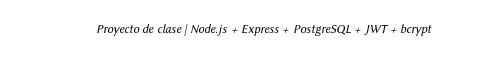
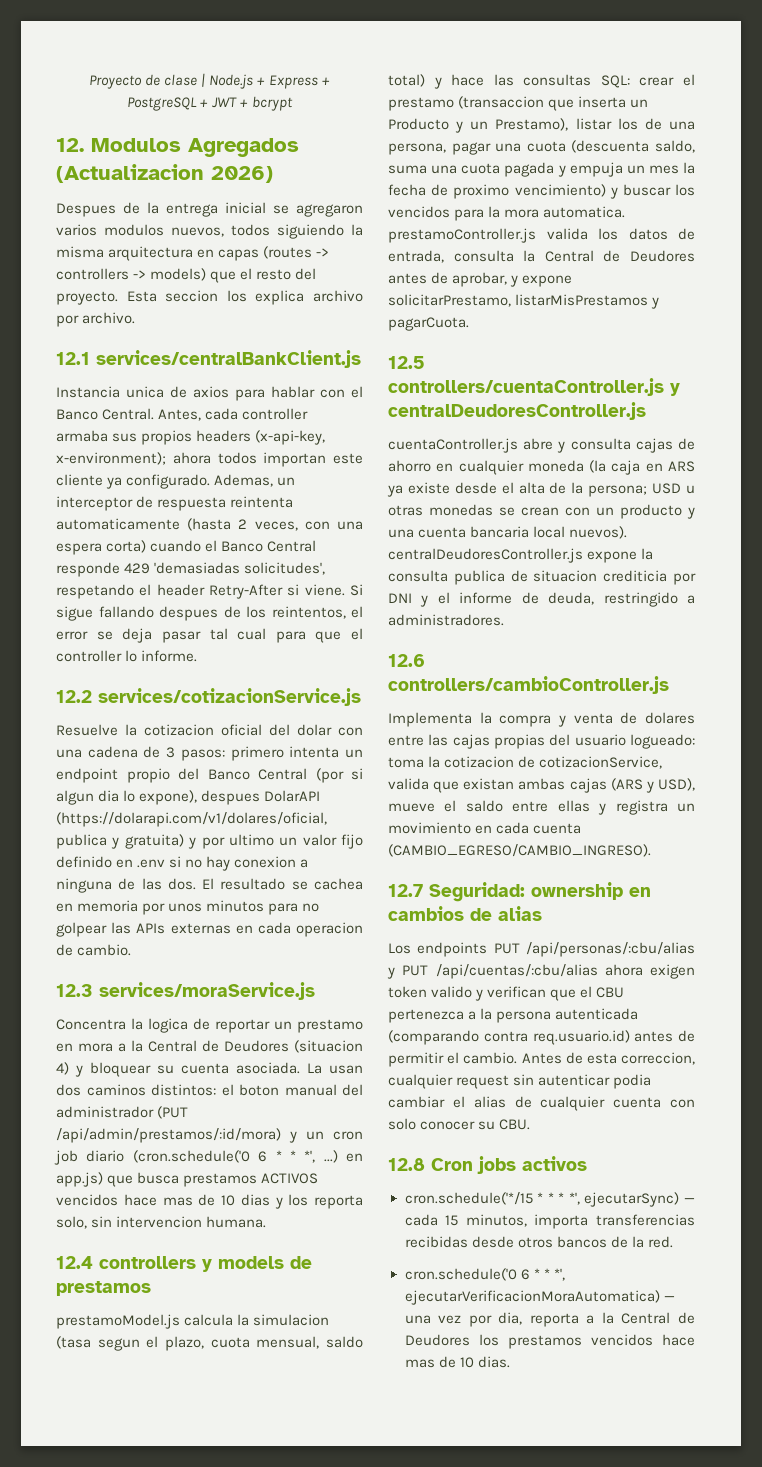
+ 12. Modulos Agregados (Actualizacion 2026)
+ Despues de la entrega inicial se agregaron varios modulos nuevos, todos siguiendo la misma arquitectura en capas (routes -> controllers -> models) que el resto del proyecto. Esta seccion los explica archivo por archivo.
+ 12.1 services/centralBankClient.js
+ Instancia unica de axios para hablar con el Banco Central. Antes, cada controller armaba sus propios headers (x-api-key, x-environment); ahora todos importan este cliente ya configurado. Ademas, un interceptor de respuesta reintenta automaticamente (hasta 2 veces, con una espera corta) cuando el Banco Central responde 429 'demasiadas solicitudes', respetando el header Retry-After si viene. Si sigue fallando despues de los reintentos, el error se deja pasar tal cual para que el controller lo informe.
+ 12.2 services/cotizacionService.js
+ Resuelve la cotizacion oficial del dolar con una cadena de 3 pasos: primero intenta un endpoint propio del Banco Central (por si algun dia lo expone), despues DolarAPI (https://dolarapi.com/v1/dolares/oficial, publica y gratuita) y por ultimo un valor fijo definido en .env si no hay conexion a ninguna de las dos. El resultado se cachea en memoria por unos minutos para no golpear las APIs externas en cada operacion de cambio.
+ 12.3 services/moraService.js
+ Concentra la logica de reportar un prestamo en mora a la Central de Deudores (situacion 4) y bloquear su cuenta asociada. La usan dos caminos distintos: el boton manual del administrador (PUT /api/admin/prestamos/:id/mora) y un cron job diario (cron.schedule('0 6 * * *', ...) en app.js) que busca prestamos ACTIVOS vencidos hace mas de 10 dias y los reporta solo, sin intervencion humana.
+ 12.4 controllers y models de prestamos
+ prestamoModel.js calcula la simulacion (tasa segun el plazo, cuota mensual, saldo total) y hace las consultas SQL: crear el prestamo (transaccion que inserta un Producto y un Prestamo), listar los de una persona, pagar una cuota (descuenta saldo, suma una cuota pagada y empuja un mes la fecha de proximo vencimiento) y buscar los vencidos para la mora automatica. prestamoController.js valida los datos de entrada, consulta la Central de Deudores antes de aprobar, y expone solicitarPrestamo, listarMisPrestamos y pagarCuota.
+ 12.5 controllers/cuentaController.js y centralDeudoresController.js
+ cuentaController.js abre y consulta cajas de ahorro en cualquier moneda (la caja en ARS ya existe desde el alta de la persona; USD u otras monedas se crean con un producto y una cuenta bancaria local nuevos). centralDeudoresController.js expone la consulta publica de situacion crediticia por DNI y el informe de deuda, restringido a administradores.
+ 12.6 controllers/cambioController.js
+ Implementa la compra y venta de dolares entre las cajas propias del usuario logueado: toma la cotizacion de cotizacionService, valida que existan ambas cajas (ARS y USD), mueve el saldo entre ellas y registra un movimiento en cada cuenta (CAMBIO_EGRESO/CAMBIO_INGRESO).
+ 12.7 Seguridad: ownership en cambios de alias
+ Los endpoints PUT /api/personas/:cbu/alias y PUT /api/cuentas/:cbu/alias ahora exigen token valido y verifican que el CBU pertenezca a la persona autenticada (comparando contra req.usuario.id) antes de permitir el cambio. Antes de esta correccion, cualquier request sin autenticar podia cambiar el alias de cualquier cuenta con solo conocer su CBU.
+ 12.8 Cron jobs activos
+ cron.schedule('*/15 * * * *', ejecutarSync) — cada 15 minutos, importa transferencias recibidas desde otros bancos de la red.
+ cron.schedule('0 6 * * *', ejecutarVerificacionMoraAutomatica) — una vez por dia, reporta a la Central de Deudores los prestamos vencidos hace mas de 10 dias.

